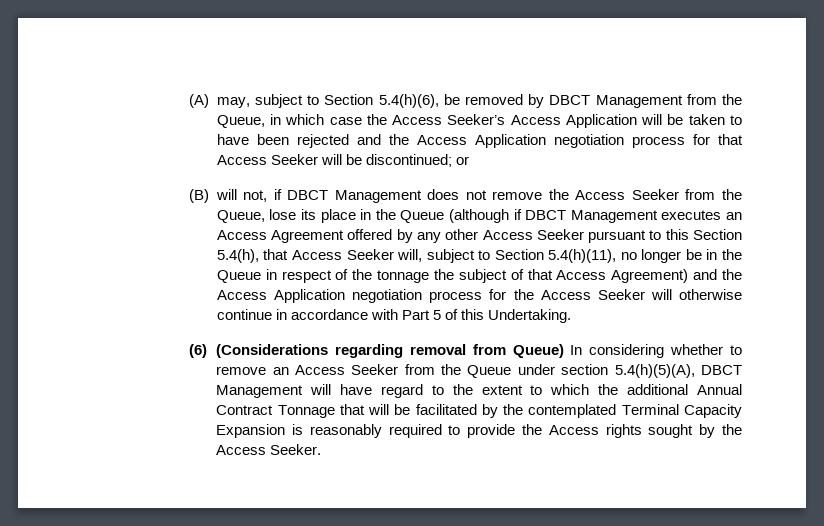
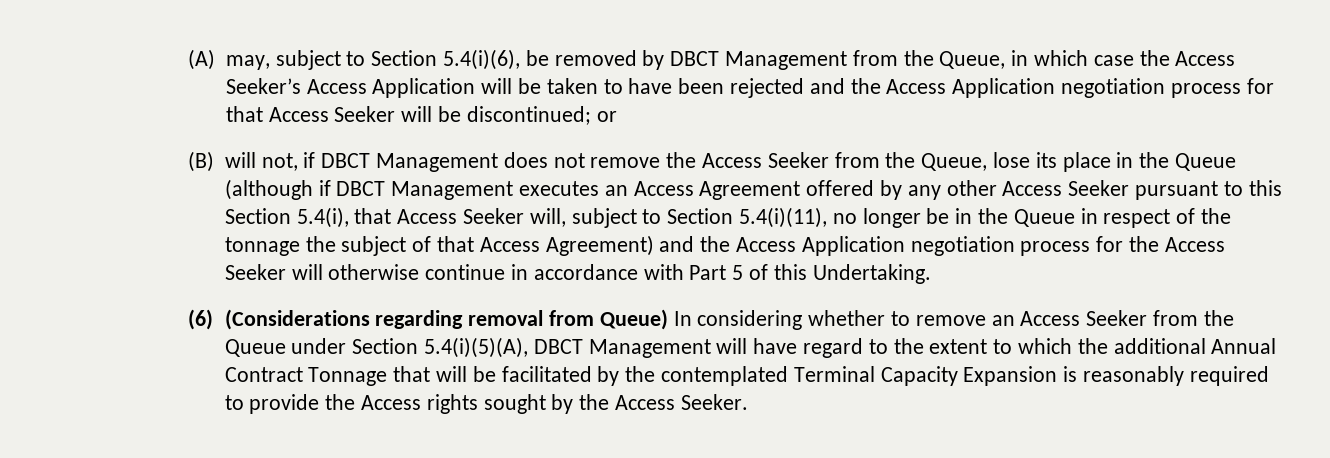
- (A) may, subject to Section 5.4(h)(6), be removed by DBCT Management from the Queue, in which case the Access Seeker’s Access Application will be taken to have been rejected and the Access Application negotiation process for that Access Seeker will be discontinued; or
+ (A) may, subject to Section 5.4(i)(6), be removed by DBCT Management from the Queue, in which case the Access Seeker’s Access Application will be taken to have been rejected and the Access Application negotiation process for that Access Seeker will be discontinued; or
- (B) will not, if DBCT Management does not remove the Access Seeker from the Queue, lose its place in the Queue (although if DBCT Management executes an Access Agreement offered by any other Access Seeker pursuant to this Section 5.4(h), that Access Seeker will, subject to Section 5.4(h)(11), no longer be in the Queue in respect of the tonnage the subject of that Access Agreement) and the Access Application negotiation process for the Access Seeker will otherwise continue in accordance with Part 5 of this Undertaking.
+ (B) will not, if DBCT Management does not remove the Access Seeker from the Queue, lose its place in the Queue (although if DBCT Management executes an Access Agreement offered by any other Access Seeker pursuant to this Section 5.4(i), that Access Seeker will, subject to Section 5.4(i)(11), no longer be in the Queue in respect of the tonnage the subject of that Access Agreement) and the Access Application negotiation process for the Access Seeker will otherwise continue in accordance with Part 5 of this Undertaking.
- (6) (Considerations regarding removal from Queue) In considering whether to remove an Access Seeker from the Queue under section 5.4(h)(5)(A), DBCT Management will have regard to the extent to which the additional Annual Contract Tonnage that will be facilitated by the contemplated Terminal Capacity Expansion is reasonably required to provide the Access rights sought by the Access Seeker.
+ (6) (Considerations regarding removal from Queue) In considering whether to remove an Access Seeker from the Queue under Section 5.4(i)(5)(A), DBCT Management will have regard to the extent to which the additional Annual Contract Tonnage that will be facilitated by the contemplated Terminal Capacity Expansion is reasonably required to provide the Access rights sought by the Access Seeker.

